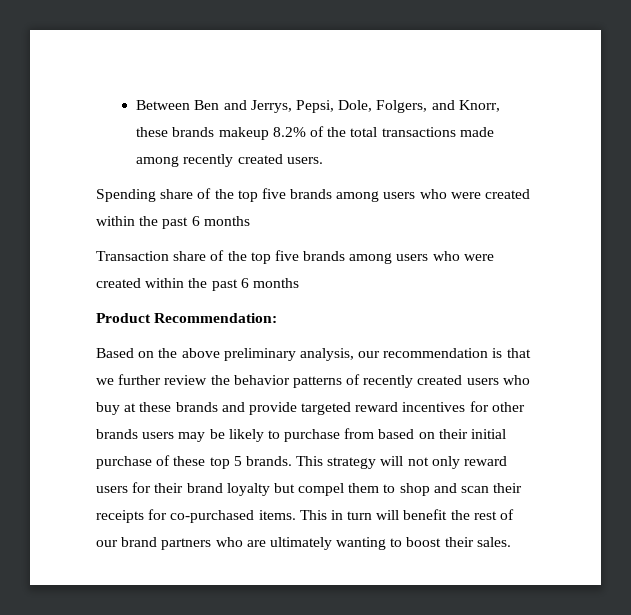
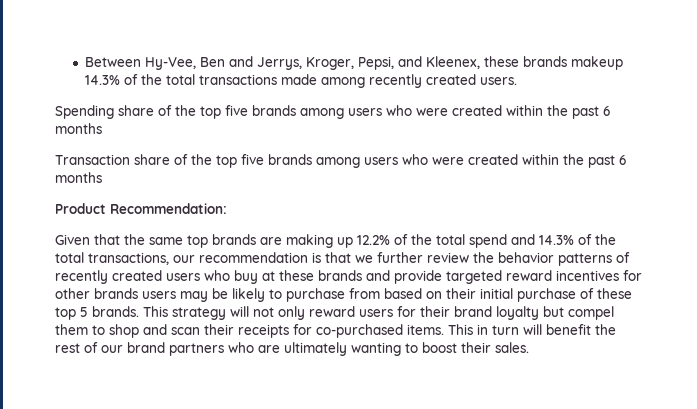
- Between Ben and Jerrys, Pepsi, Dole, Folgers, and Knorr, these brands makeup 8.2% of the total transactions made among recently created users.
+ Between Hy-Vee, Ben and Jerrys, Kroger, Pepsi, and Kleenex, these brands makeup 14.3% of the total transactions made among recently created users.
- Based on the above preliminary analysis, our recommendation is that we further review the behavior patterns of recently created users who buy at these brands and provide targeted reward incentives for other brands users may be likely to purchase from based on their initial purchase of these top 5 brands.
+ Given that the same top brands are making up 12.2% of the total spend and 14.3% of the total transactions, our recommendation is that we further review the behavior patterns of recently created users who buy at these brands and provide targeted reward incentives for other brands users may be likely to purchase from based on their initial purchase of these top 5 brands.

